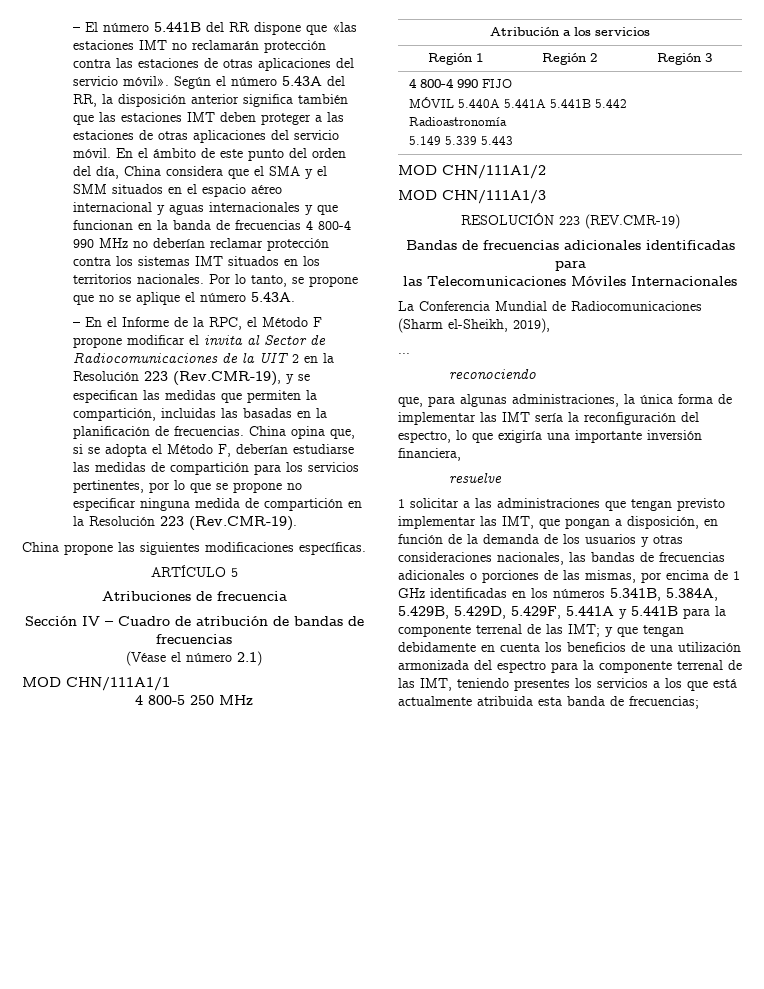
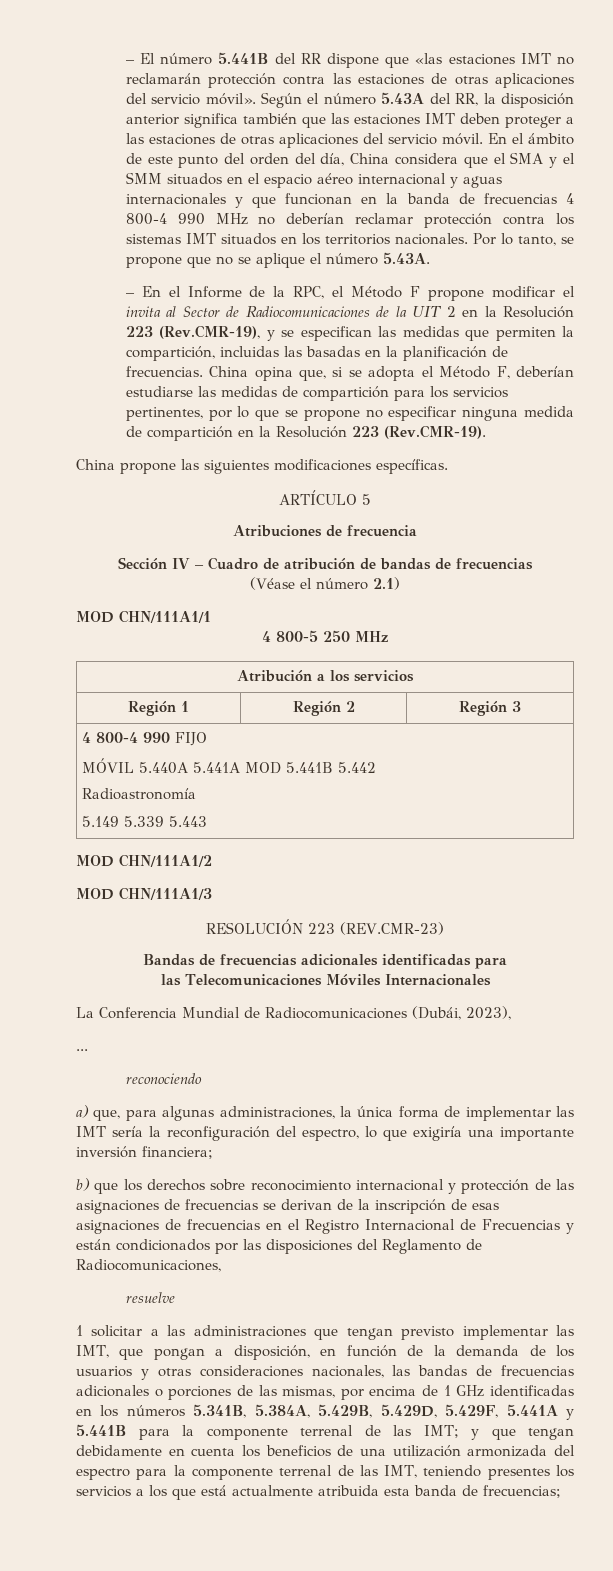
  4 800-4 990 FIJO
- MÓVIL 5.440A 5.441A 5.441B 5.442
+ MÓVIL 5.440A 5.441A MOD 5.441B 5.442
- RESOLUCIÓN 223 (REV.CMR-19)
+ RESOLUCIÓN 223 (REV.CMR-23)
- La Conferencia Mundial de Radiocomunicaciones (Sharm el-Sheikh, 2019),
+ La Conferencia Mundial de Radiocomunicaciones (Dubái, 2023),
- que, para algunas administraciones, la única forma de implementar las IMT sería la reconfiguración del espectro, lo que exigiría una importante inversión financiera,
+ a) que, para algunas administraciones, la única forma de implementar las IMT sería la reconfiguración del espectro, lo que exigiría una importante inversión financiera;
+ b) que los derechos sobre reconocimiento internacional y protección de las asignaciones de frecuencias se derivan de la inscripción de esas asignaciones de frecuencias en el Registro Internacional de Frecuencias y están condicionados por las disposiciones del Reglamento de Radiocomunicaciones,

